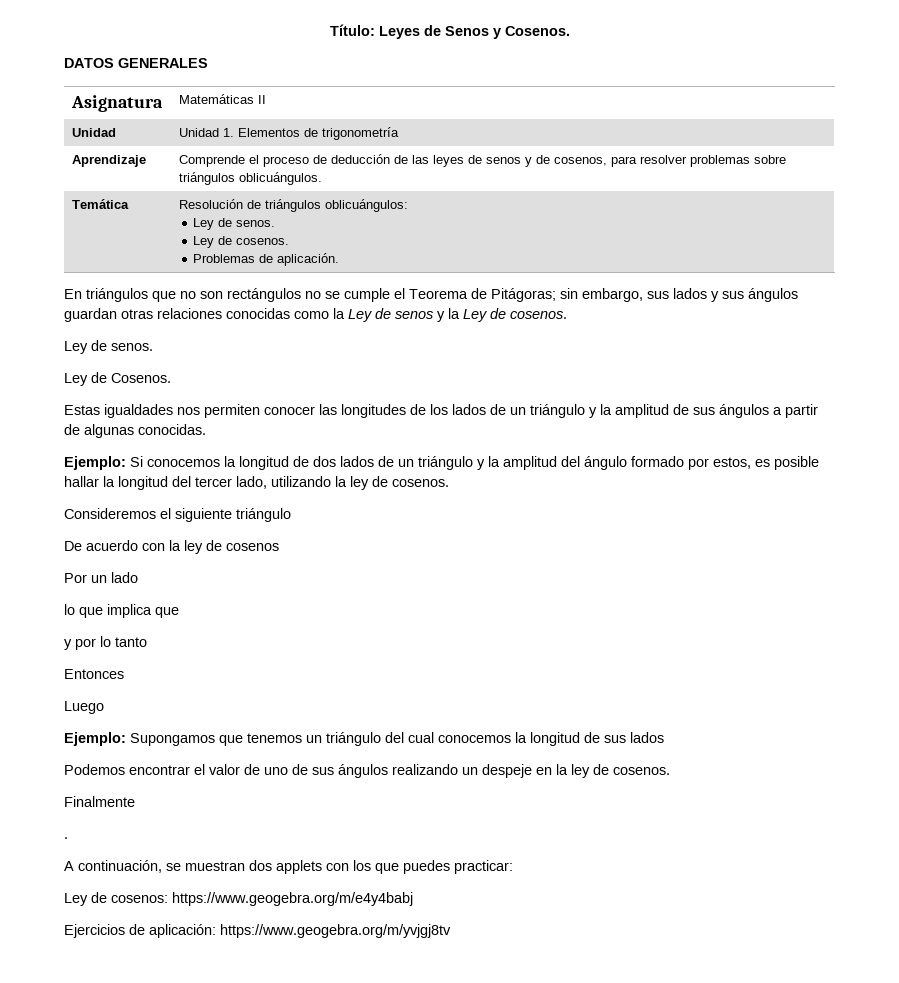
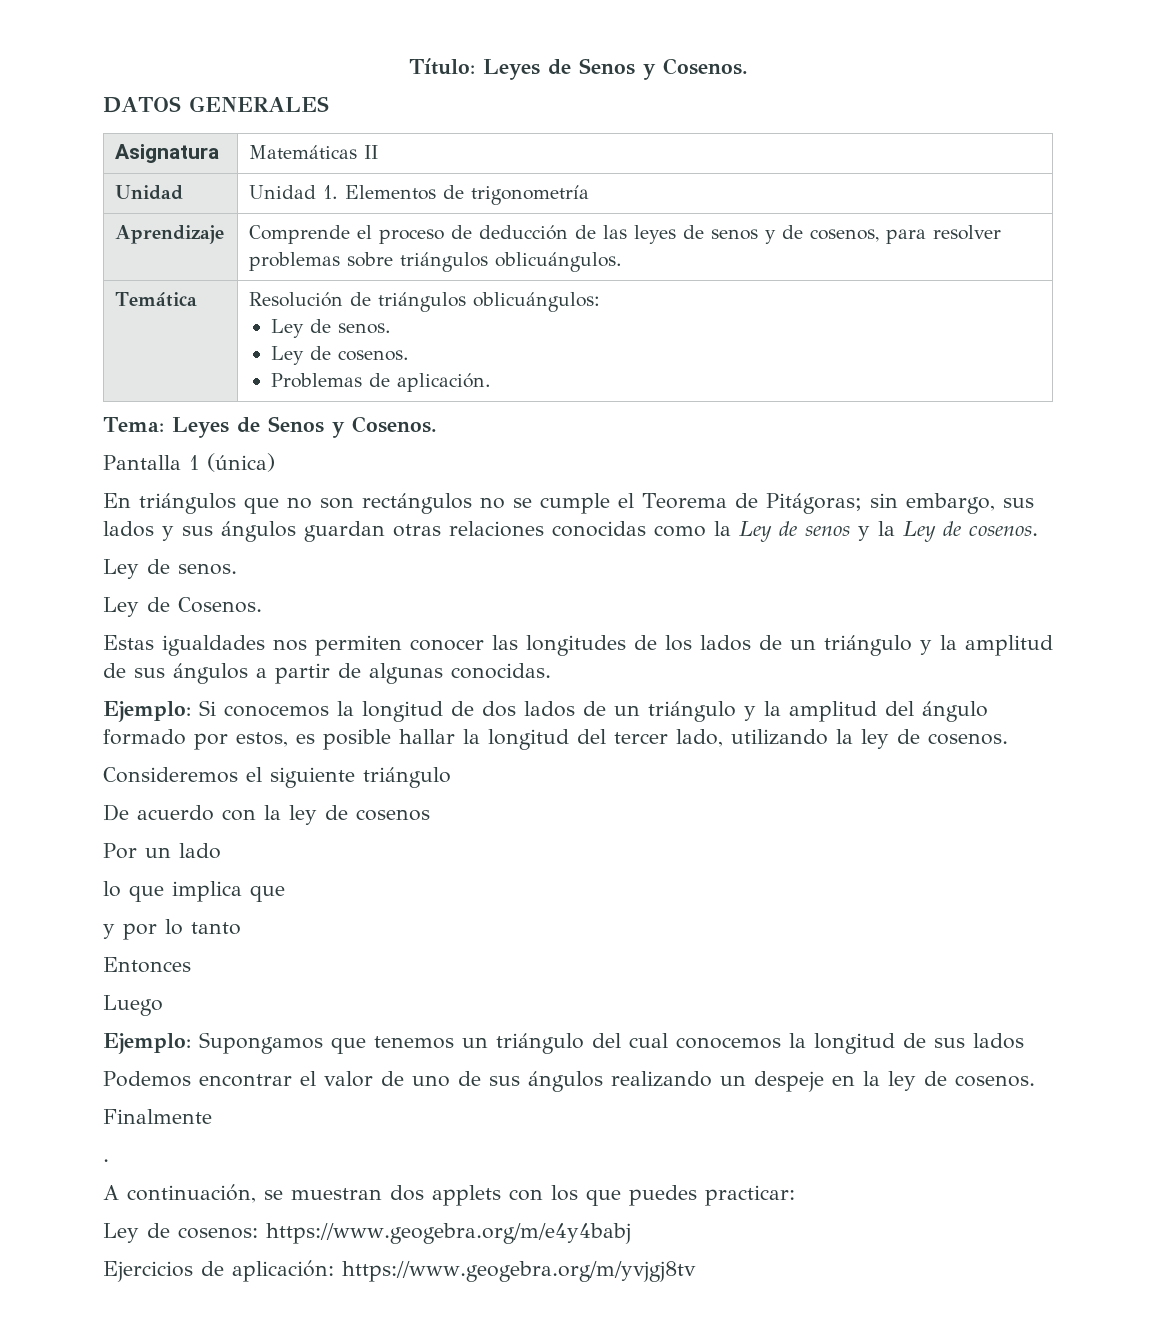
+ Tema: Leyes de Senos y Cosenos.
+ Pantalla 1 (única)

